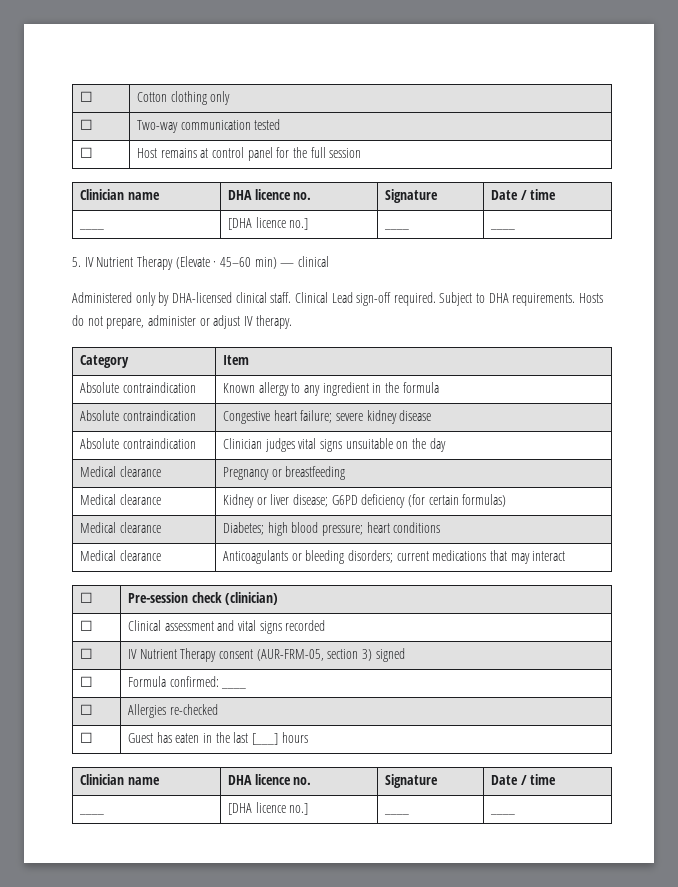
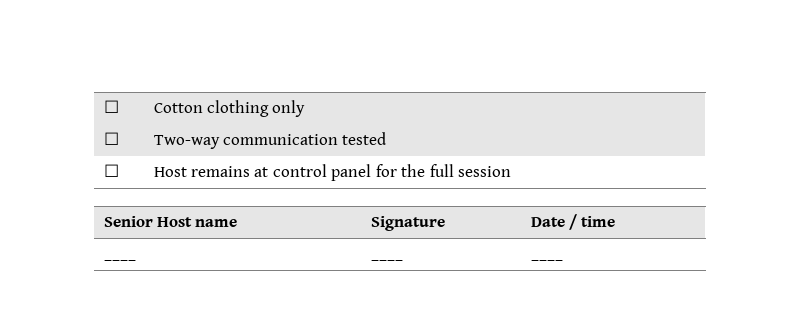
  ☐ | Host remains at control panel for the full session
- Clinician name | DHA licence no. | Signature | Date / time
- ____ | [DHA licence no.] | ____ | ____
- 5. IV Nutrient Therapy (Elevate · 45–60 min) — clinical
- Administered only by DHA-licensed clinical staff. Clinical Lead sign-off required. Subject to DHA requirements. Hosts do not prepare, administer or adjust IV therapy.
- Category | Item
- Absolute contraindication | Known allergy to any ingredient in the formula
- Absolute contraindication | Congestive heart failure; severe kidney disease
- Absolute contraindication | Clinician judges vital signs unsuitable on the day
- Medical clearance | Pregnancy or breastfeeding
- Medical clearance | Kidney or liver disease; G6PD deficiency (for certain formulas)
- Medical clearance | Diabetes; high blood pressure; heart conditions
- Medical clearance | Anticoagulants or bleeding disorders; current medications that may interact
- ☐ | Pre-session check (clinician)
- ☐ | Clinical assessment and vital signs recorded
- ☐ | IV Nutrient Therapy consent (AUR-FRM-05, section 3) signed
- ☐ | Formula confirmed: ____
- ☐ | Allergies re-checked
- ☐ | Guest has eaten in the last [___] hours
- Clinician name | DHA licence no. | Signature | Date / time
- ____ | [DHA licence no.] | ____ | ____
+ Senior Host name | Signature | Date / time
+ ____ | ____ | ____

